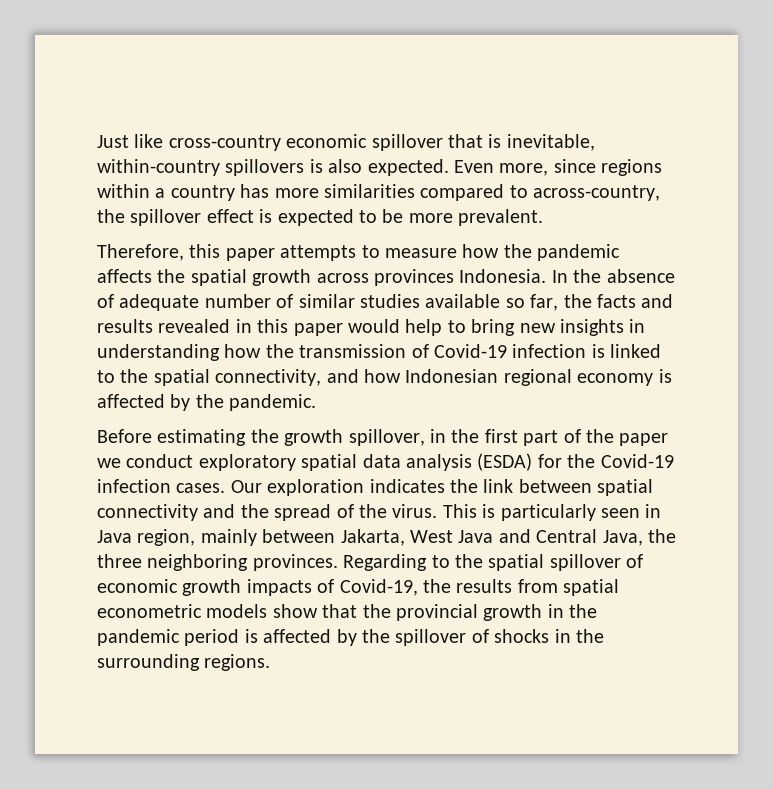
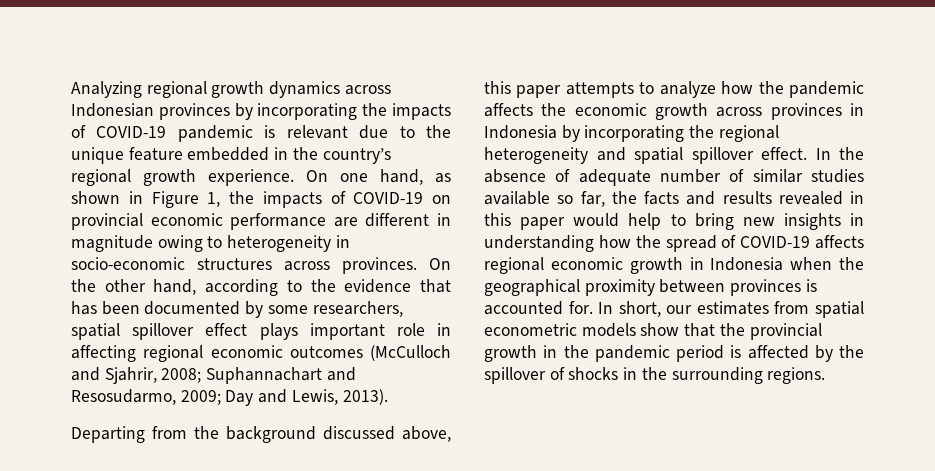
- Just like cross-country economic spillover that is inevitable, within-country spillovers is also expected. Even more, since regions within a country has more similarities compared to across-country, the spillover effect is expected to be more prevalent.
- Therefore, this paper attempts to measure how the pandemic affects the spatial growth across provinces Indonesia.
+ Analyzing regional growth dynamics across Indonesian provinces by incorporating the impacts of COVID-19 pandemic is relevant due to the unique feature embedded in the country’s regional growth experience. On one hand, as shown in Figure 1, the impacts of COVID-19 on provincial economic performance are different in magnitude owing to heterogeneity in socio-economic structures across provinces. On the other hand, according to the evidence that has been documented by some researchers, spatial spillover effect plays important role in affecting regional economic outcomes (McCulloch and Sjahrir, 2008; Suphannachart and Resosudarmo, 2009; Day and Lewis, 2013).
+ Departing from the background discussed above, this paper attempts to analyze how the pandemic affects the economic growth across provinces in Indonesia by incorporating the regional heterogeneity and spatial spillover effect.
- In the absence of adequate number of similar studies available so far, the facts and results revealed in this paper would help to bring new insights in understanding how the transmission of Covid-19 infection is linked to the spatial connectivity, and how Indonesian regional economy is affected by the pandemic.
- Before estimating the growth spillover, in the first part of the paper we conduct exploratory spatial data analysis (ESDA) for the Covid-19 infection cases. Our exploration indicates the link between spatial connectivity and the spread of the virus. This is particularly seen in Java region, mainly between Jakarta, West Java and Central Java, the three neighboring provinces. Regarding to the spatial spillover of economic growth impacts of Covid-19, the results from spatial econometric models show that the provincial growth in the pandemic period is affected by the spillover of shocks in the surrounding regions.
+ In the absence of adequate number of similar studies available so far, the facts and results revealed in this paper would help to bring new insights in understanding how the spread of COVID-19 affects regional economic growth in Indonesia when the geographical proximity between provinces is accounted for. In short, our estimates from spatial econometric models show that the provincial growth in the pandemic period is affected by the spillover of shocks in the surrounding regions.

